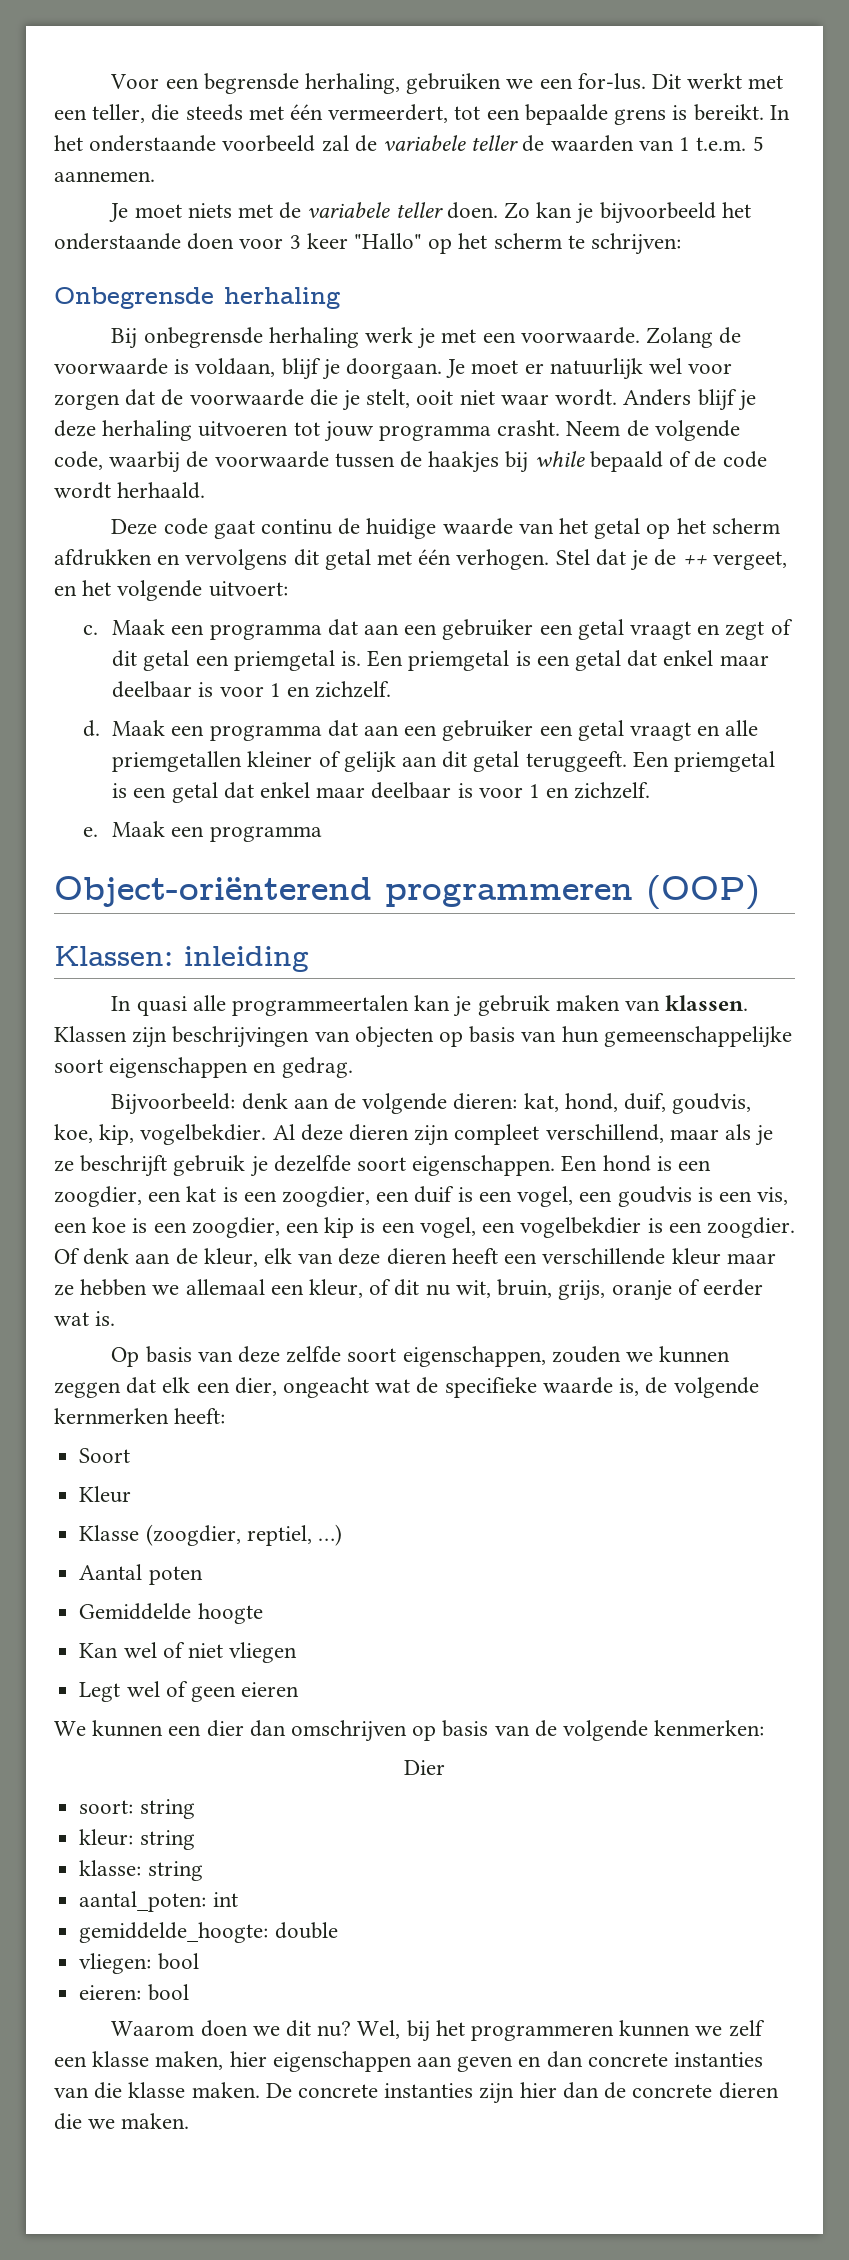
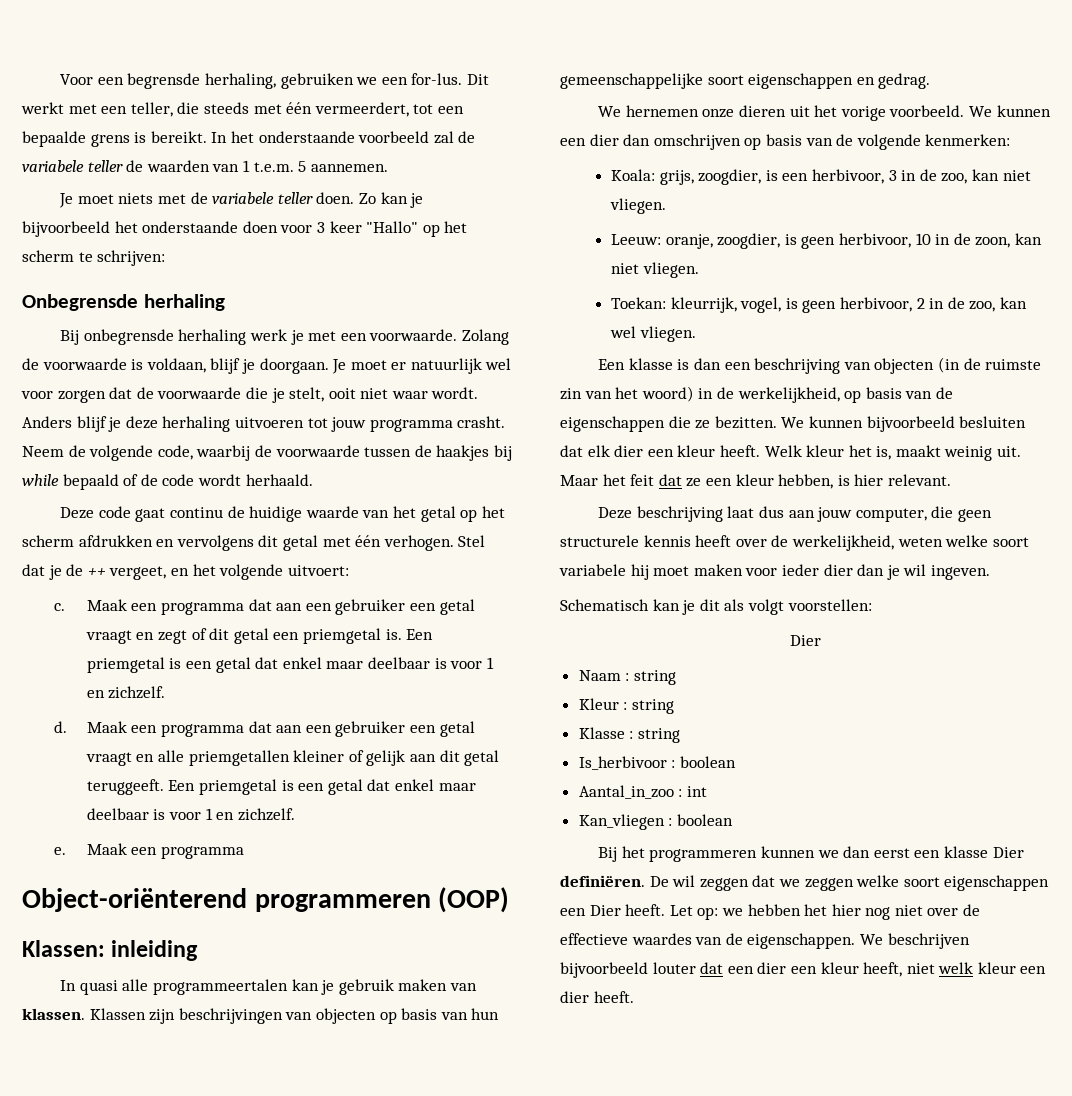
- Bijvoorbeeld: denk aan de volgende dieren: kat, hond, duif, goudvis, koe, kip, vogelbekdier. Al deze dieren zijn compleet verschillend, maar als je ze beschrijft gebruik je dezelfde soort eigenschappen. Een hond is een zoogdier, een kat is een zoogdier, een duif is een vogel, een goudvis is een vis, een koe is een zoogdier, een kip is een vogel, een vogelbekdier is een zoogdier. Of denk aan de kleur, elk van deze dieren heeft een verschillende kleur maar ze hebben we allemaal een kleur, of dit nu wit, bruin, grijs, oranje of eerder wat is.
- Op basis van deze zelfde soort eigenschappen, zouden we kunnen zeggen dat elk een dier, ongeacht wat de specifieke waarde is, de volgende kernmerken heeft:
- Soort
- Kleur
- Klasse (zoogdier, reptiel, …)
- Aantal poten
- Gemiddelde hoogte
- Kan wel of niet vliegen
- Legt wel of geen eieren
- We kunnen een dier dan omschrijven op basis van de volgende kenmerken:
+ We hernemen onze dieren uit het vorige voorbeeld. We kunnen een dier dan omschrijven op basis van de volgende kenmerken:
+ Koala: grijs, zoogdier, is een herbivoor, 3 in de zoo, kan niet vliegen.
+ Leeuw: oranje, zoogdier, is geen herbivoor, 10 in de zoon, kan niet vliegen.
+ Toekan: kleurrijk, vogel, is geen herbivoor, 2 in de zoo, kan wel vliegen.
+ Een klasse is dan een beschrijving van objecten (in de ruimste zin van het woord) in de werkelijkheid, op basis van de eigenschappen die ze bezitten. We kunnen bijvoorbeeld besluiten dat elk dier een kleur heeft. Welk kleur het is, maakt weinig uit. Maar het feit dat ze een kleur hebben, is hier relevant.
+ Deze beschrijving laat dus aan jouw computer, die geen structurele kennis heeft over de werkelijkheid, weten welke soort variabele hij moet maken voor ieder dier dan je wil ingeven.
+ Schematisch kan je dit als volgt voorstellen:
- soort: string
- kleur: string
- klasse: string
- aantal_poten: int
- gemiddelde_hoogte: double
- vliegen: bool
- eieren: bool
- Waarom doen we dit nu? Wel, bij het programmeren kunnen we zelf een klasse maken, hier eigenschappen aan geven en dan concrete instanties van die klasse maken. De concrete instanties zijn hier dan de concrete dieren die we maken.
+ Naam : string
+ Kleur : string
+ Klasse : string
+ Is_herbivoor : boolean
+ Aantal_in_zoo : int
+ Kan_vliegen : boolean
+ Bij het programmeren kunnen we dan eerst een klasse Dier definiëren. De wil zeggen dat we zeggen welke soort eigenschappen een Dier heeft. Let op: we hebben het hier nog niet over de effectieve waardes van de eigenschappen. We beschrijven bijvoorbeeld louter dat een dier een kleur heeft, niet welk kleur een dier heeft.

